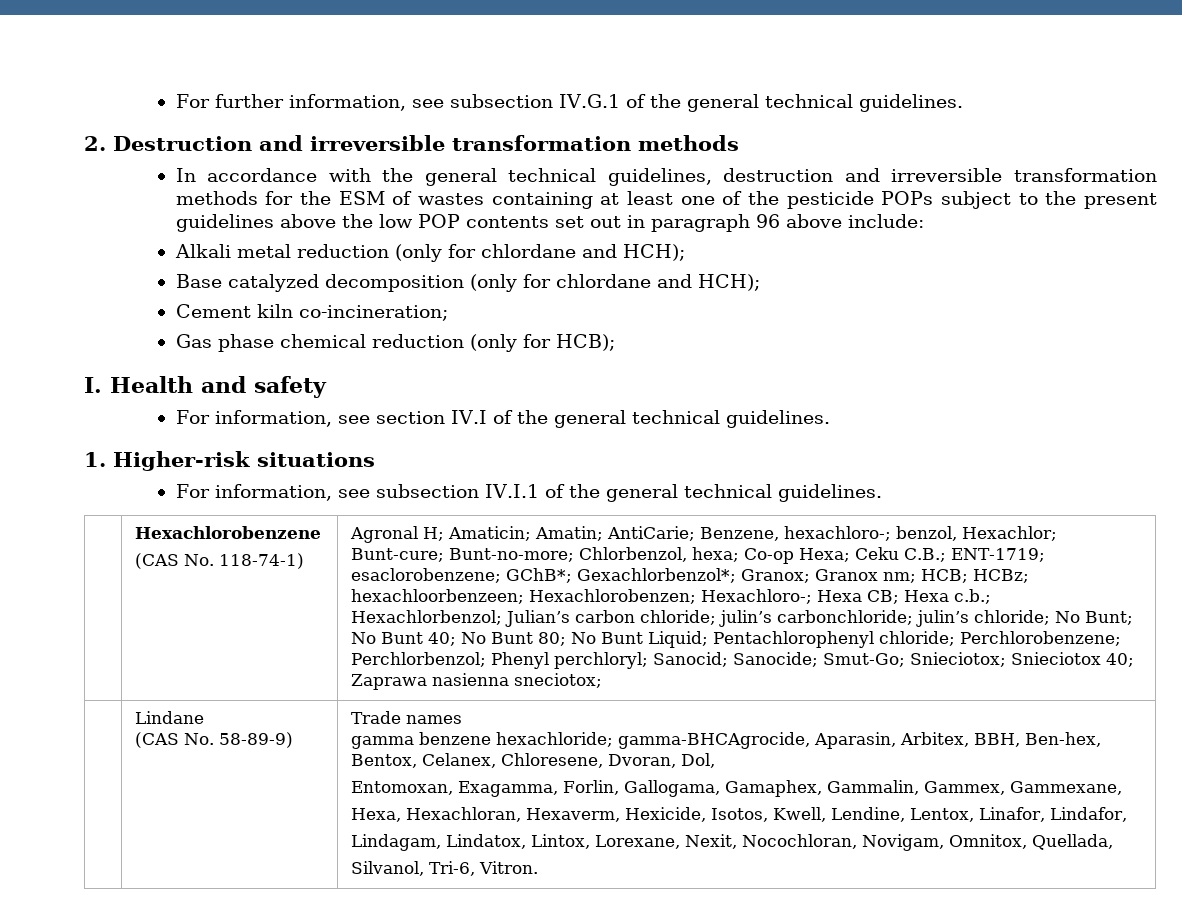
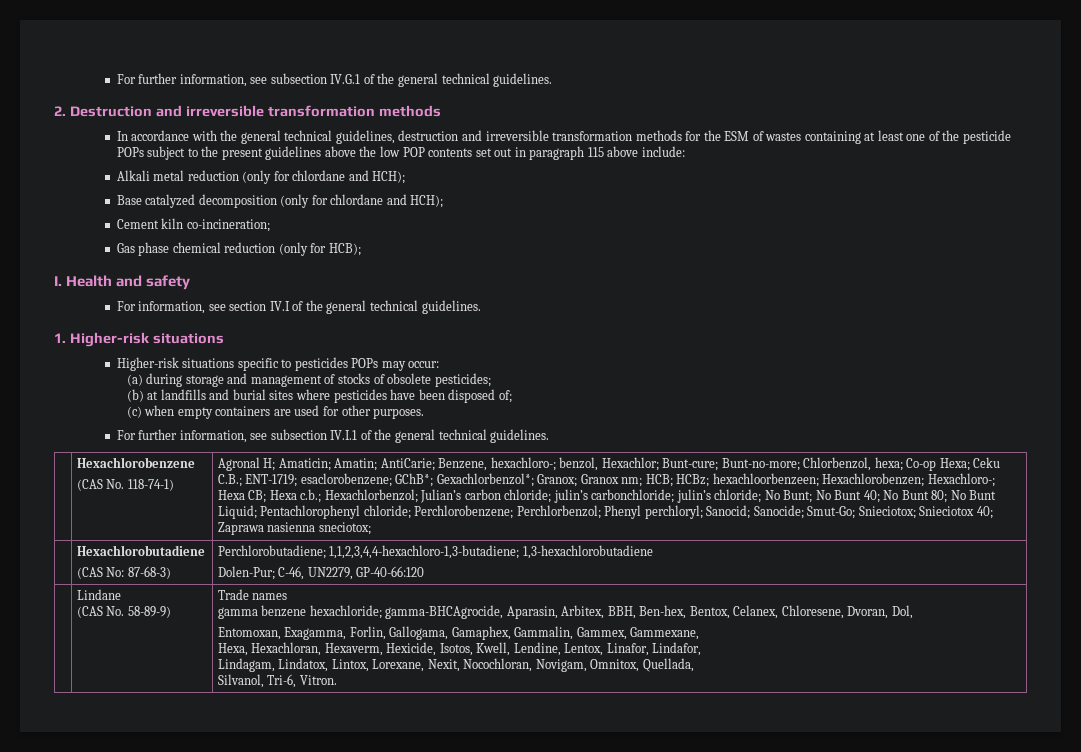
- In accordance with the general technical guidelines, destruction and irreversible transformation methods for the ESM of wastes containing at least one of the pesticide POPs subject to the present guidelines above the low POP contents set out in paragraph 96 above include:
+ In accordance with the general technical guidelines, destruction and irreversible transformation methods for the ESM of wastes containing at least one of the pesticide POPs subject to the present guidelines above the low POP contents set out in paragraph 115 above include:
- For information, see subsection IV.I.1 of the general technical guidelines.
+ Higher-risk situations specific to pesticides POPs may occur:
+ (a) during storage and management of stocks of obsolete pesticides;
+ (b) at landfills and burial sites where pesticides have been disposed of;
+ (c) when empty containers are used for other purposes.
+ For further information, see subsection IV.I.1 of the general technical guidelines.
+ | Hexachlorobutadiene
+ (CAS No: 87-68-3) | Perchlorobutadiene; 1,1,2,3,4,4-hexachloro-1,3-butadiene; 1,3-hexachlorobutadiene
+ Dolen-Pur; C-46, UN2279, GP-40-66:120

